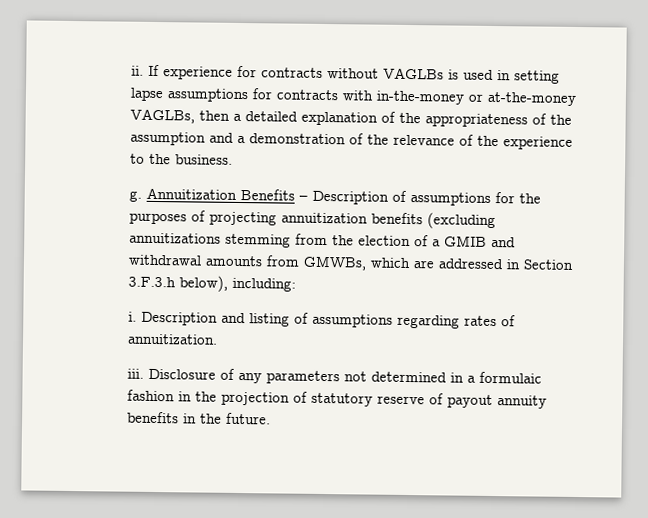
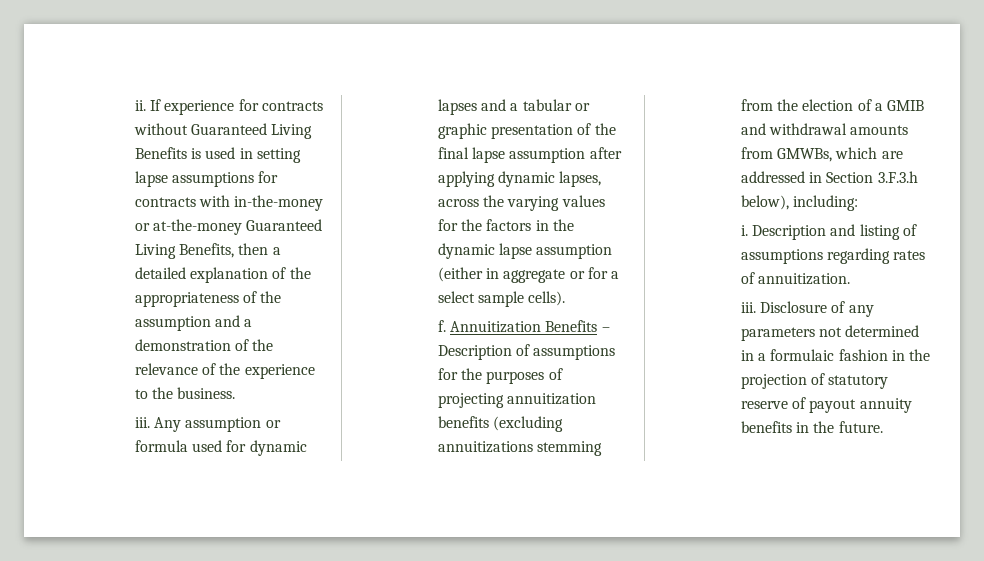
- If experience for contracts without VAGLBs is used in setting lapse assumptions for contracts with in-the-money or at-the-money VAGLBs, then a detailed explanation of the appropriateness of the assumption and a demonstration of the relevance of the experience to the business.
+ If experience for contracts without Guaranteed Living Benefits is used in setting lapse assumptions for contracts with in-the-money or at-the-money Guaranteed Living Benefits, then a detailed explanation of the appropriateness of the assumption and a demonstration of the relevance of the experience to the business.
- g.
+ iii. Any assumption or formula used for dynamic lapses and a tabular or graphic presentation of the final lapse assumption after applying dynamic lapses, across the varying values for the factors in the dynamic lapse assumption (either in aggregate or for a select sample cells).
+ f.

